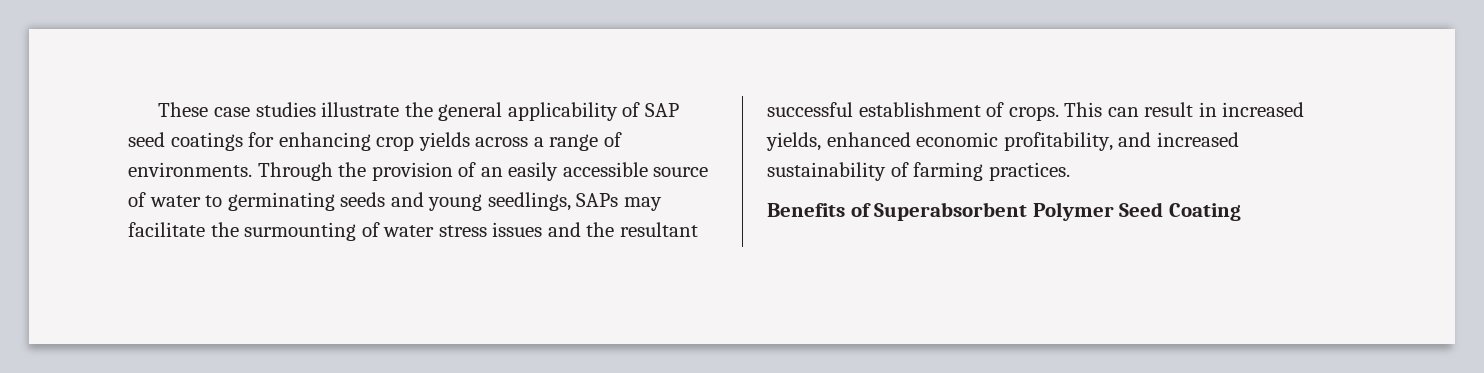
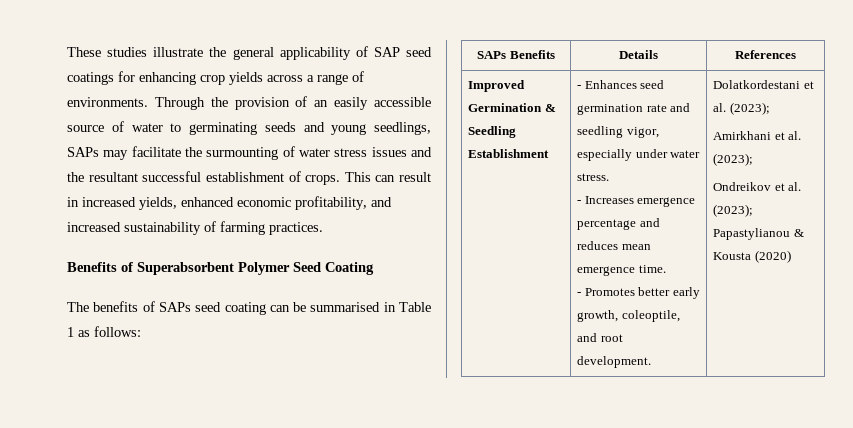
- These case studies illustrate the general applicability of SAP seed coatings for enhancing crop yields across a range of environments.
+ These studies illustrate the general applicability of SAP seed coatings for enhancing crop yields across a range of environments.
+ The benefits of SAPs seed coating can be summarised in Table 1 as follows:
+ SAPs Benefits | Details | References
+ Improved Germination & Seedling Establishment | - Enhances seed germination rate and seedling vigor, especially under water stress.
+ - Increases emergence percentage and reduces mean emergence time.
+ - Promotes better early growth, coleoptile, and root development. | Dolatkordestani et al. (2023);
+ Amirkhani et al. (2023);
+ Ondreikov et al. (2023); Papastylianou & Kousta (2020)

